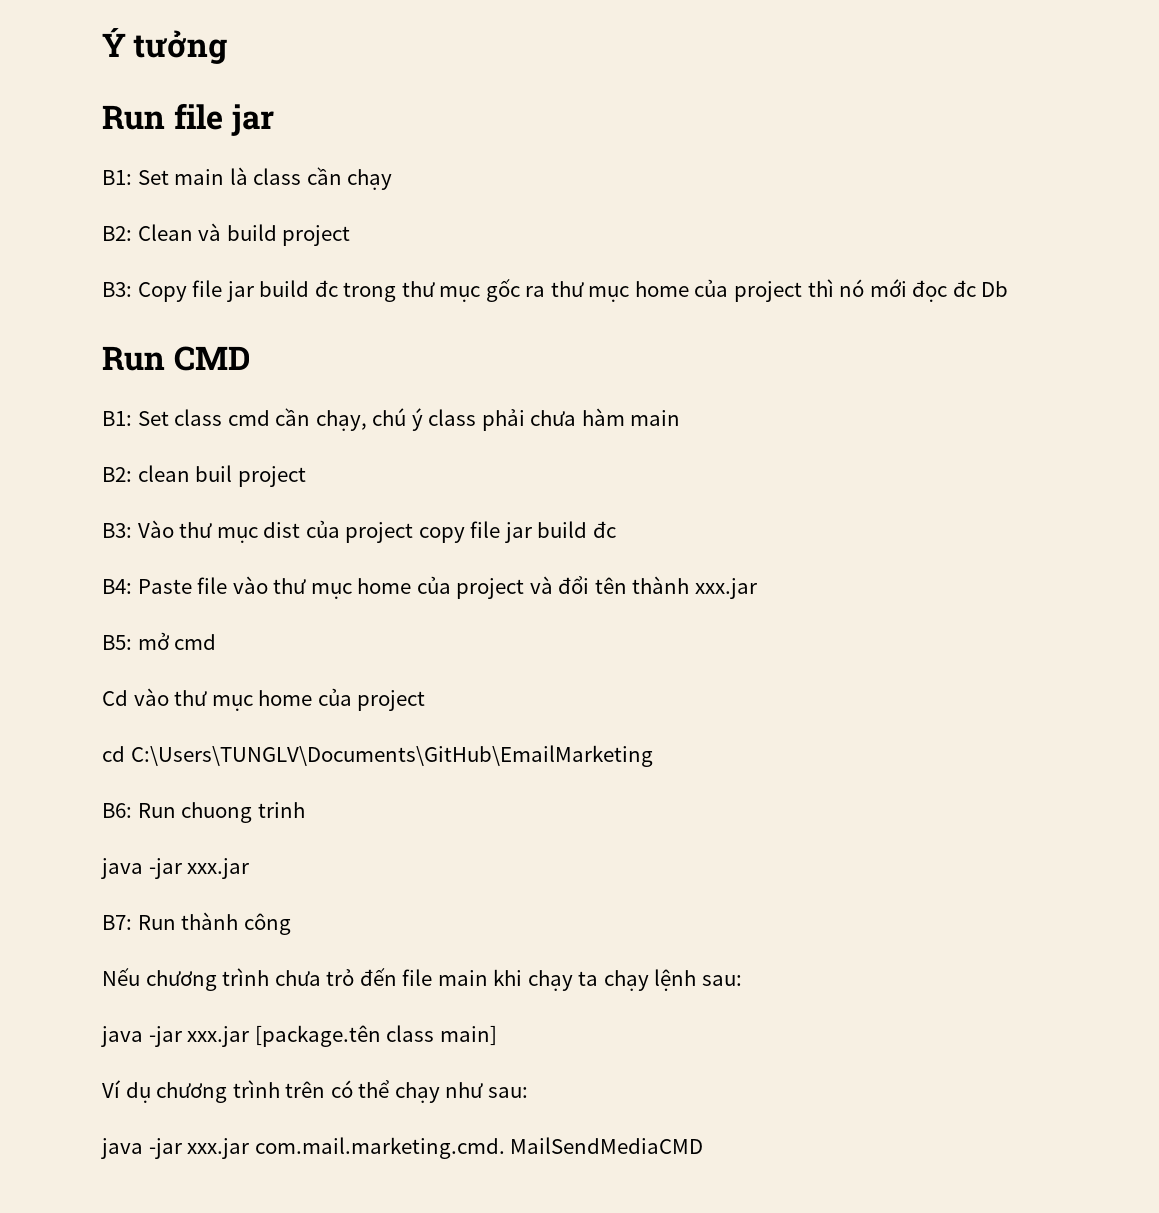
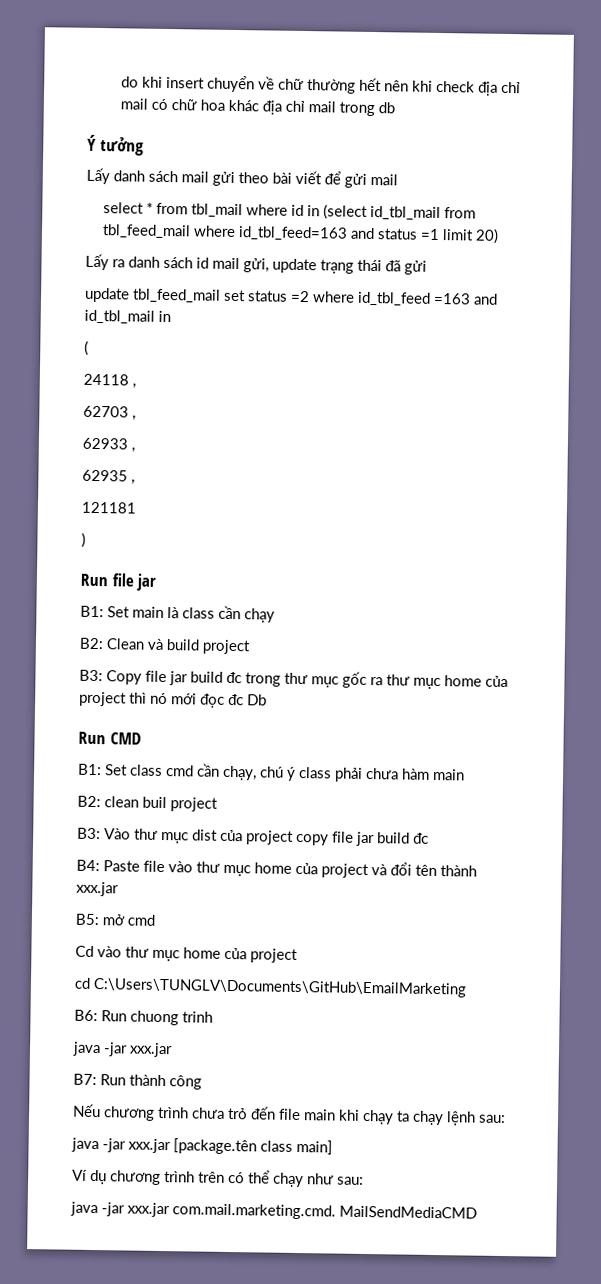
+ do khi insert chuyển về chữ thường hết nên khi check địa chỉ mail có chữ hoa khác địa chỉ mail trong db
  Ý tưởng
+ Lấy danh sách mail gửi theo bài viết để gửi mail
+ select * from tbl_mail where id in (select id_tbl_mail from tbl_feed_mail where id_tbl_feed=163 and status =1 limit 20)
+ Lấy ra danh sách id mail gửi, update trạng thái đã gửi
+ update tbl_feed_mail set status =2 where id_tbl_feed =163 and id_tbl_mail in
+ (
+ 24118 ,
+ 62703 ,
+ 62933 ,
+ 62935 ,
+ 121181
+ )

